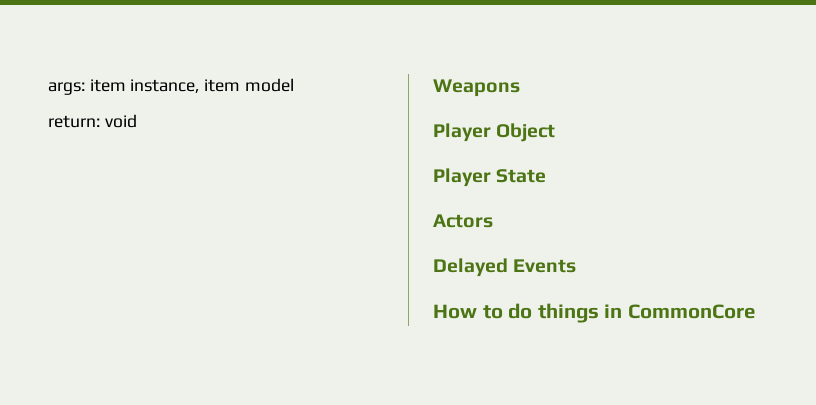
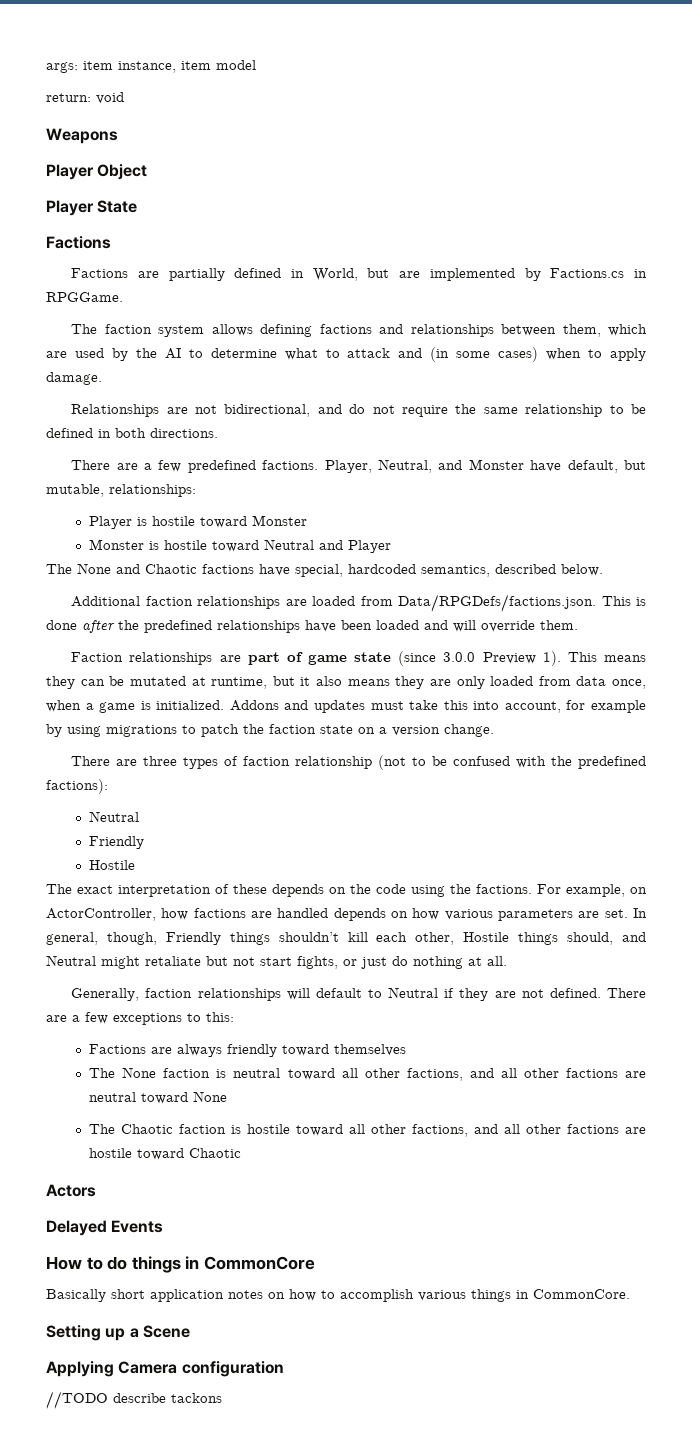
  Player State
+ Factions
+ Factions are partially defined in World, but are implemented by Factions.cs in RPGGame.
+ The faction system allows defining factions and relationships between them, which are used by the AI to determine what to attack and (in some cases) when to apply damage.
+ Relationships are not bidirectional, and do not require the same relationship to be defined in both directions.
+ There are a few predefined factions. Player, Neutral, and Monster have default, but mutable, relationships:
+ Player is hostile toward Monster
+ Monster is hostile toward Neutral and Player
+ The None and Chaotic factions have special, hardcoded semantics, described below.
+ Additional faction relationships are loaded from Data/RPGDefs/factions.json. This is done after the predefined relationships have been loaded and will override them.
+ Faction relationships are part of game state (since 3.0.0 Preview 1). This means they can be mutated at runtime, but it also means they are only loaded from data once, when a game is initialized. Addons and updates must take this into account, for example by using migrations to patch the faction state on a version change.
+ There are three types of faction relationship (not to be confused with the predefined factions):
+ Neutral
+ Friendly
+ Hostile
+ The exact interpretation of these depends on the code using the factions. For example, on ActorController, how factions are handled depends on how various parameters are set. In general, though, Friendly things shouldn’t kill each other, Hostile things should, and Neutral might retaliate but not start fights, or just do nothing at all.
+ Generally, faction relationships will default to Neutral if they are not defined. There are a few exceptions to this:
+ Factions are always friendly toward themselves
+ The None faction is neutral toward all other factions, and all other factions are neutral toward None
+ The Chaotic faction is hostile toward all other factions, and all other factions are hostile toward Chaotic
+ Basically short application notes on how to accomplish various things in CommonCore.
+ Setting up a Scene
+ Applying Camera configuration
+ //TODO describe tackons

